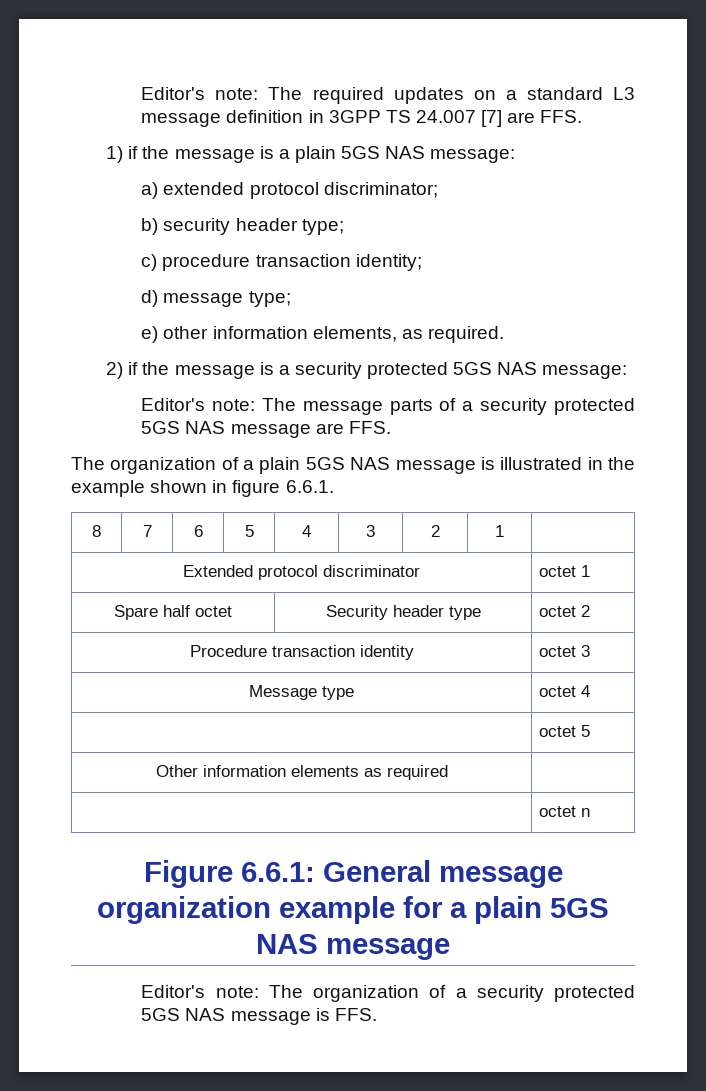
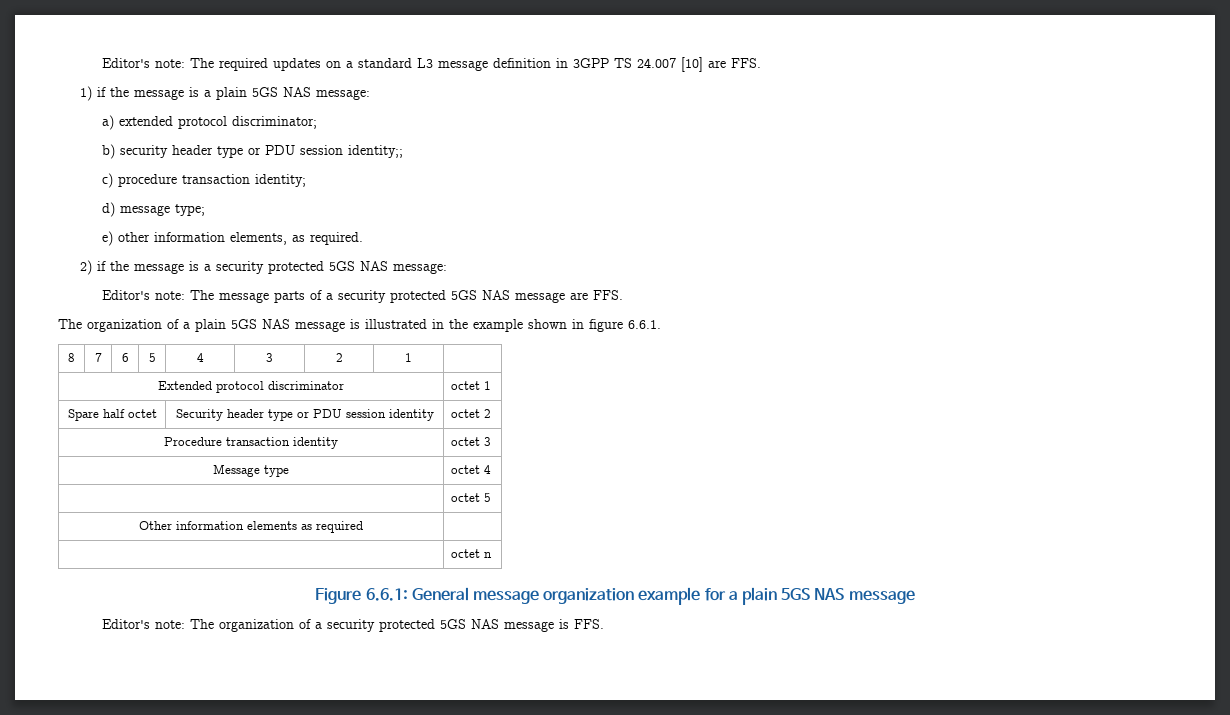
- Editor's note: The required updates on a standard L3 message definition in 3GPP TS 24.007 [7] are FFS.
+ Editor's note: The required updates on a standard L3 message definition in 3GPP TS 24.007 [10] are FFS.
- b) security header type;
+ b) security header type or PDU session identity;;
- Spare half octet | Security header type | octet 2
+ Spare half octet | Security header type or PDU session identity | octet 2

